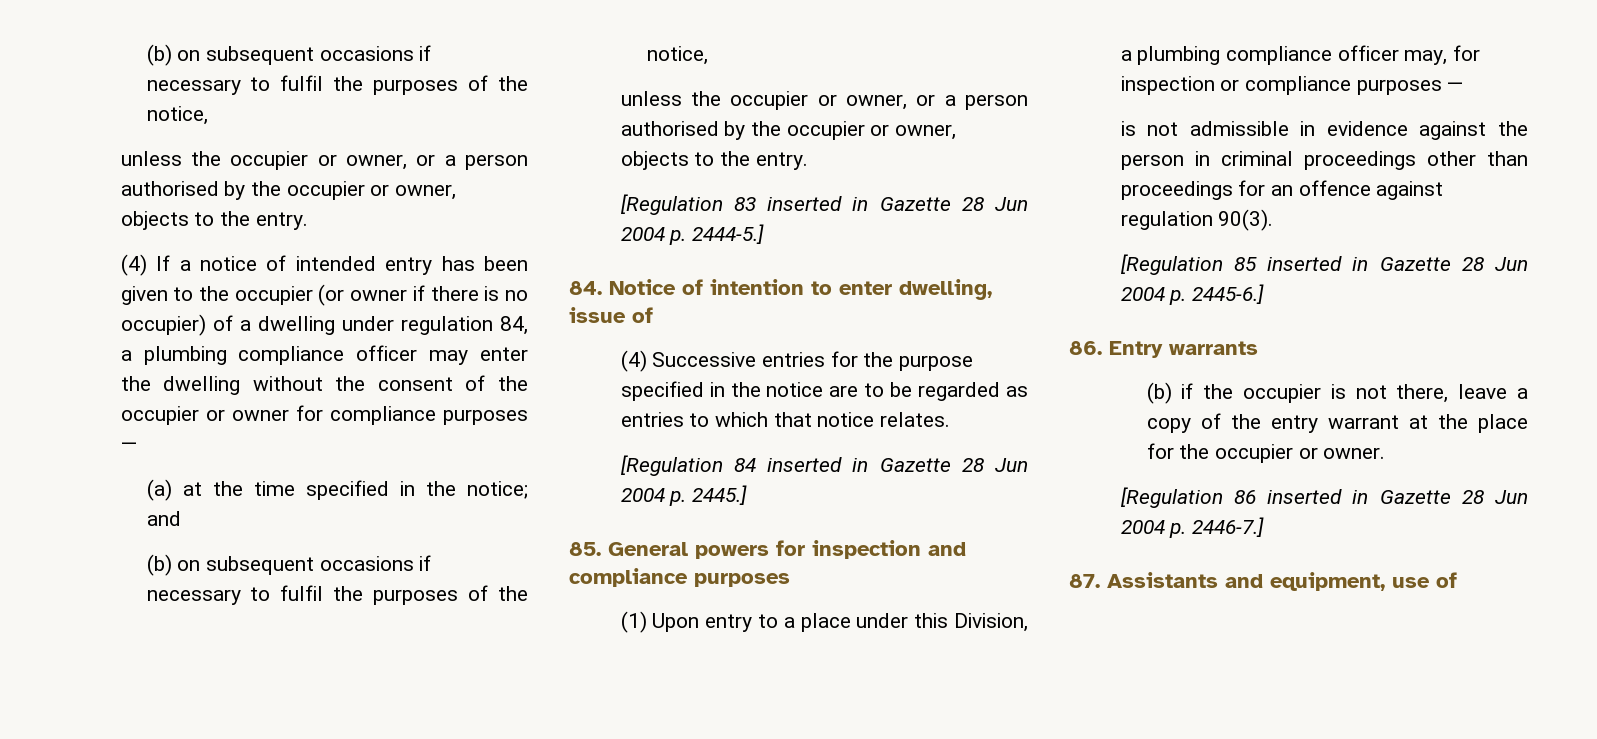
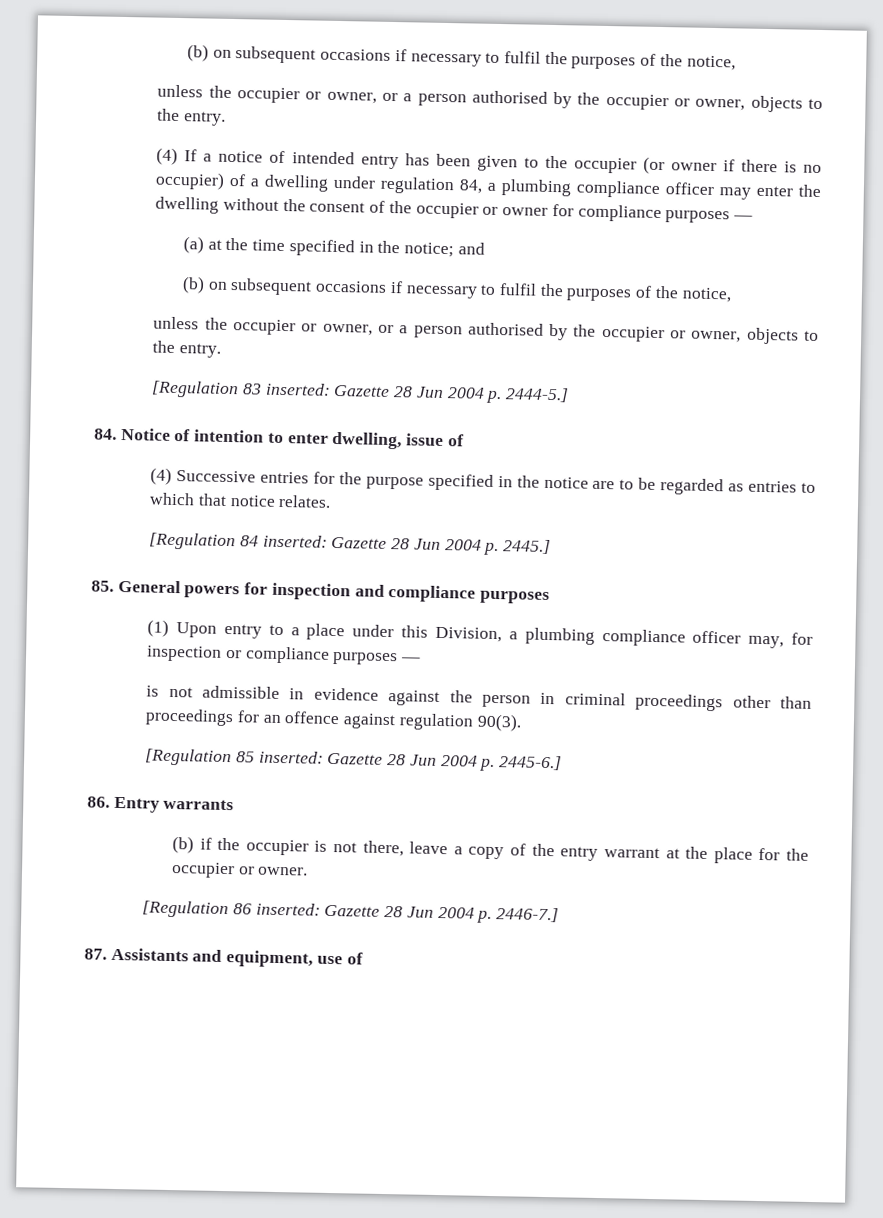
- [Regulation 83 inserted in Gazette 28 Jun 2004 p. 2444-5.]
+ [Regulation 83 inserted: Gazette 28 Jun 2004 p. 2444-5.]
- [Regulation 84 inserted in Gazette 28 Jun 2004 p. 2445.]
+ [Regulation 84 inserted: Gazette 28 Jun 2004 p. 2445.]
- [Regulation 85 inserted in Gazette 28 Jun 2004 p. 2445-6.]
+ [Regulation 85 inserted: Gazette 28 Jun 2004 p. 2445-6.]
- [Regulation 86 inserted in Gazette 28 Jun 2004 p. 2446-7.]
+ [Regulation 86 inserted: Gazette 28 Jun 2004 p. 2446-7.]

